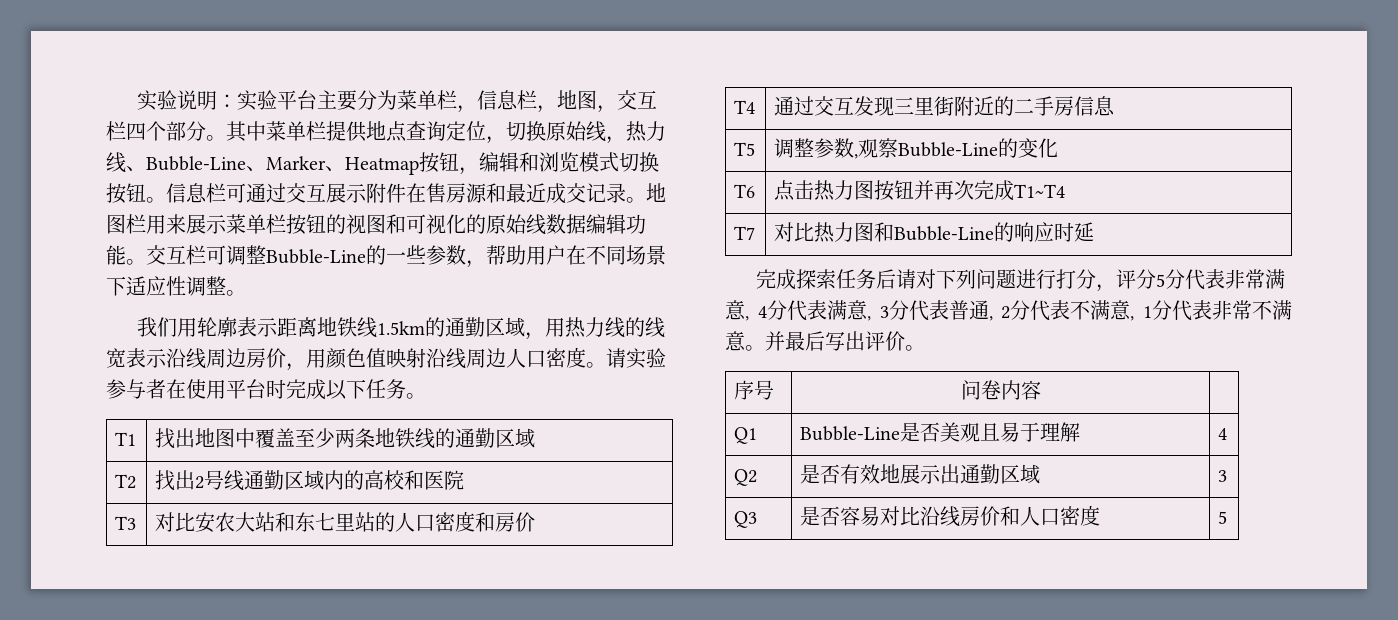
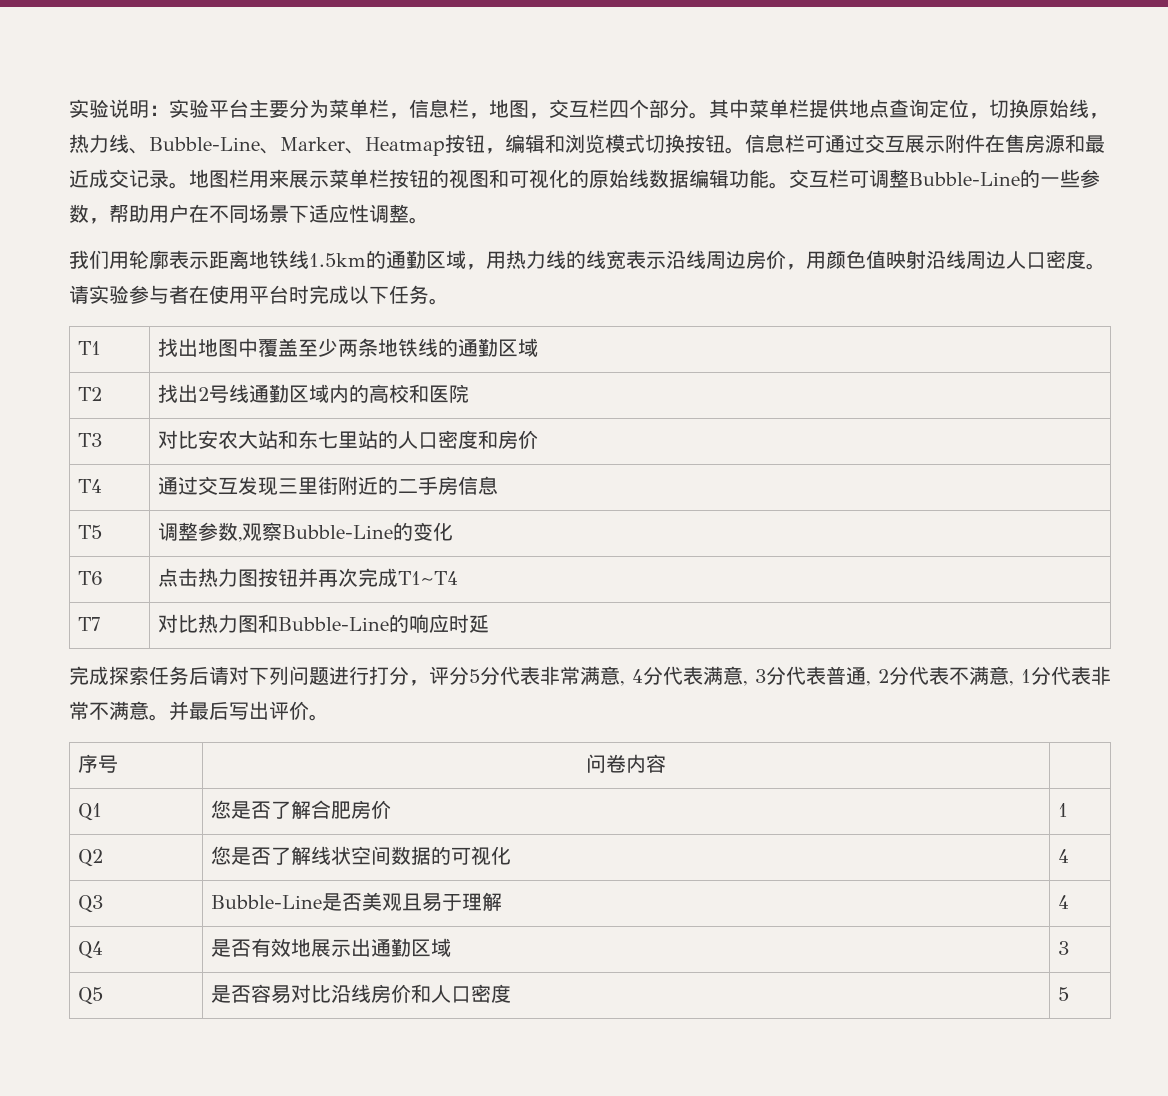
- Q1 | Bubble-Line是否美观且易于理解 | 4
+ Q1 | 您是否了解合肥房价 | 1
+ Q2 | 您是否了解线状空间数据的可视化 | 4
+ Q3 | Bubble-Line是否美观且易于理解 | 4
- Q2 | 是否有效地展示出通勤区域 | 3
+ Q4 | 是否有效地展示出通勤区域 | 3
- Q3 | 是否容易对比沿线房价和人口密度 | 5
+ Q5 | 是否容易对比沿线房价和人口密度 | 5

